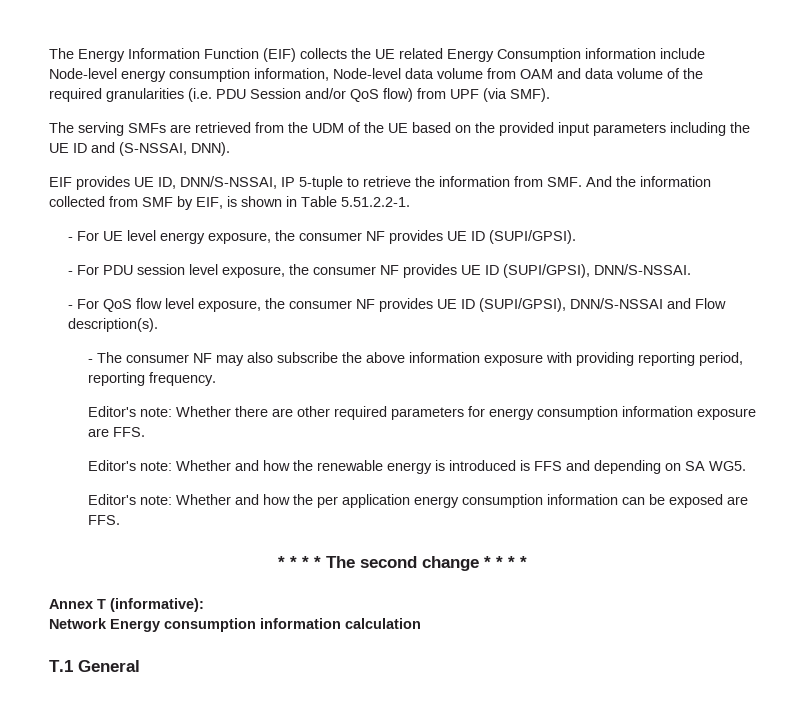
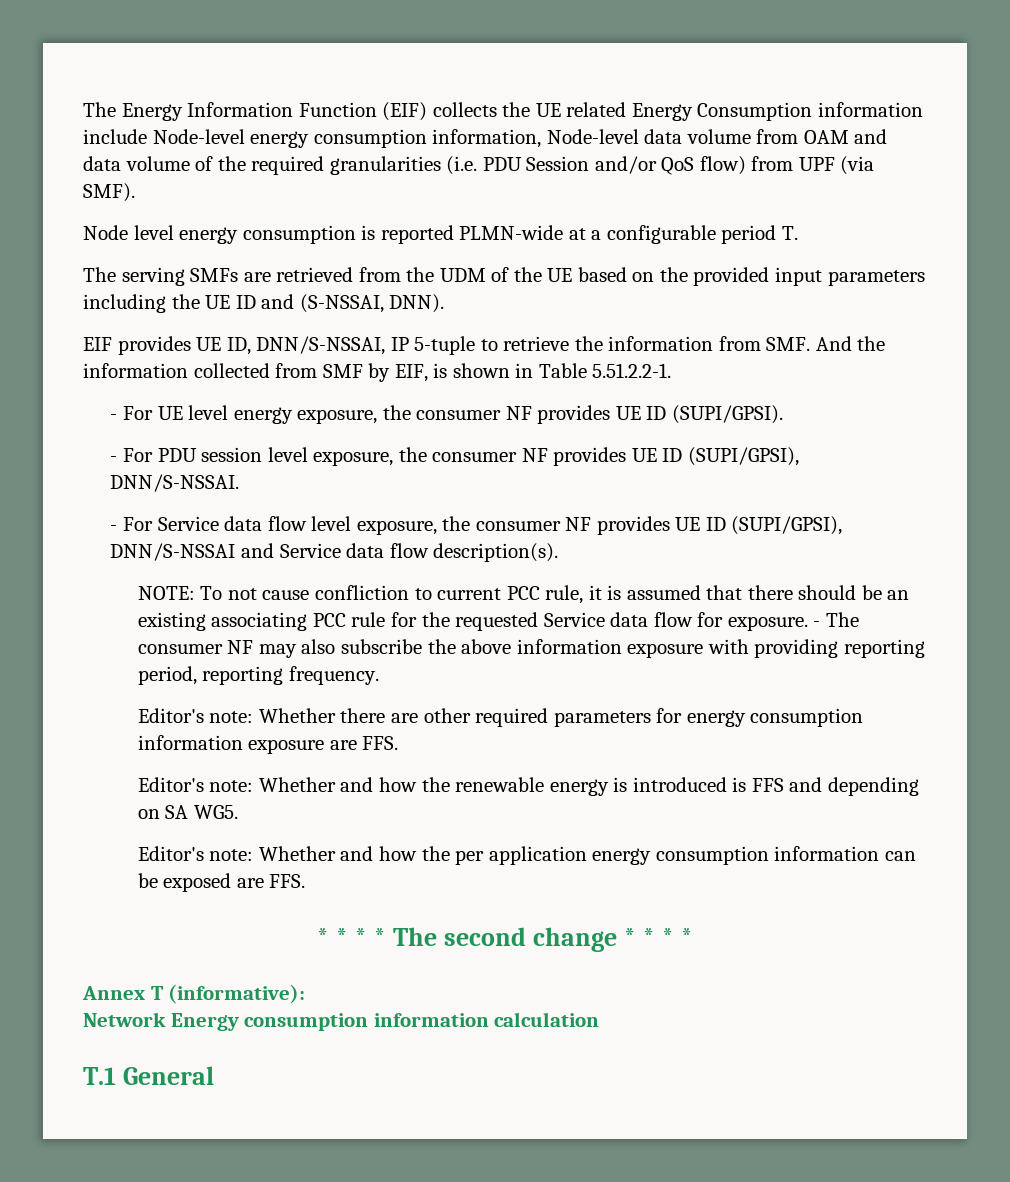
+ Node level energy consumption is reported PLMN-wide at a configurable period T.
- - For QoS flow level exposure, the consumer NF provides UE ID (SUPI/GPSI), DNN/S-NSSAI and Flow description(s).
- - The consumer NF may also subscribe the above information exposure with providing reporting period, reporting frequency.
+ - For Service data flow level exposure, the consumer NF provides UE ID (SUPI/GPSI), DNN/S-NSSAI and Service data flow description(s).
+ NOTE: To not cause confliction to current PCC rule, it is assumed that there should be an existing associating PCC rule for the requested Service data flow for exposure. - The consumer NF may also subscribe the above information exposure with providing reporting period, reporting frequency.

